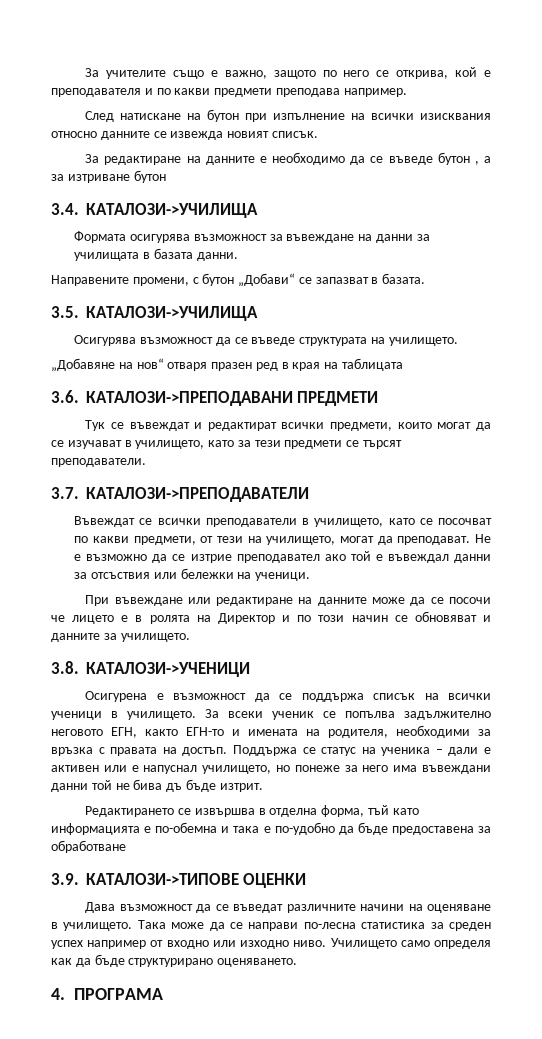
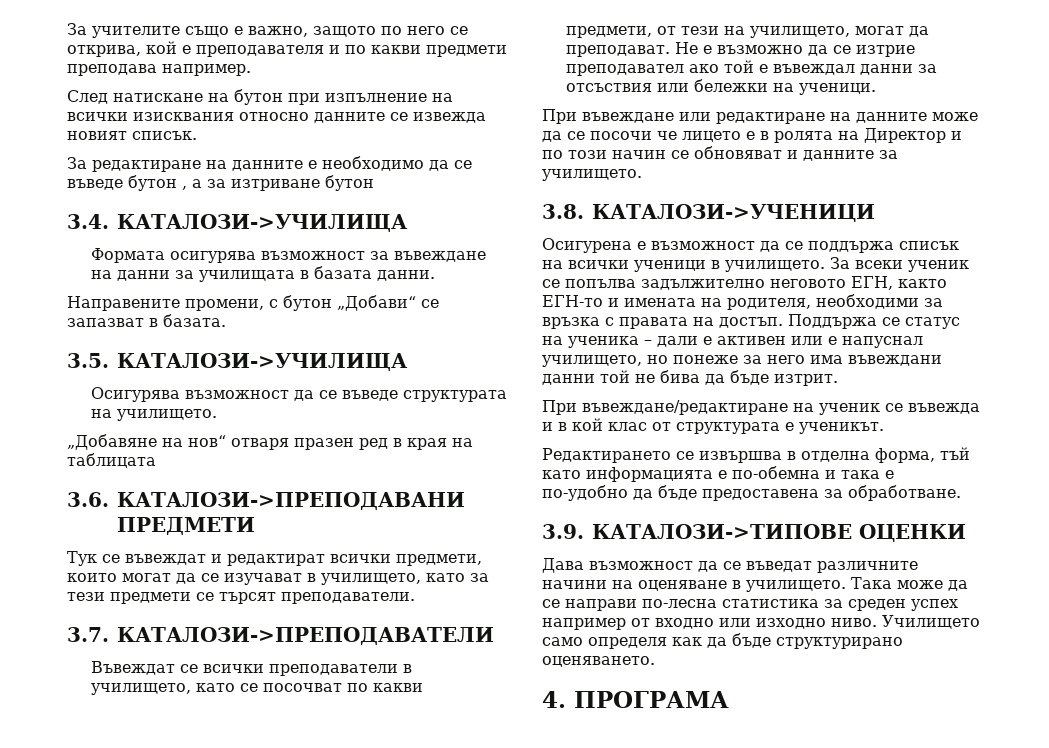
- Поддържа се статус на ученика – дали е активен или е напуснал училището, но понеже за него има въвеждани данни той не бива дъ бъде изтрит.
+ Поддържа се статус на ученика – дали е активен или е напуснал училището, но понеже за него има въвеждани данни той не бива да бъде изтрит.
+ При въвеждане/редактиране на ученик се въвежда и в кой клас от структурата е ученикът.
- Редактирането се извършва в отделна форма, тъй като информацията е по-обемна и така е по-удобно да бъде предоставена за обработване
+ Редактирането се извършва в отделна форма, тъй като информацията е по-обемна и така е по-удобно да бъде предоставена за обработване.

